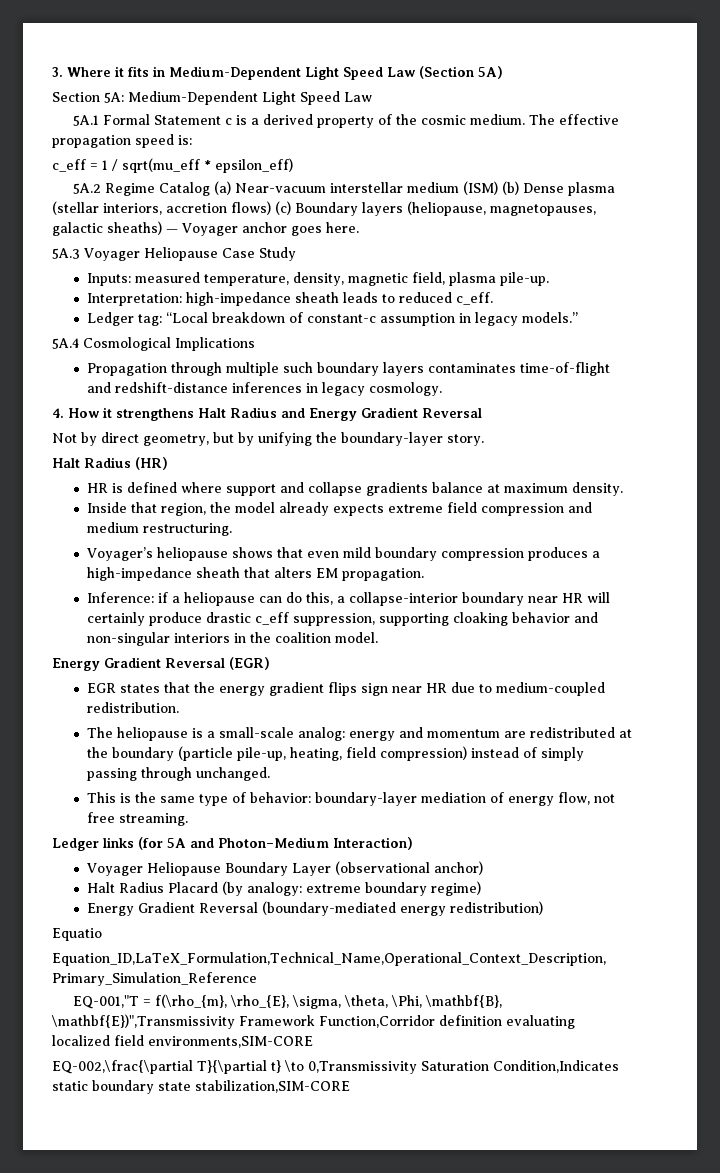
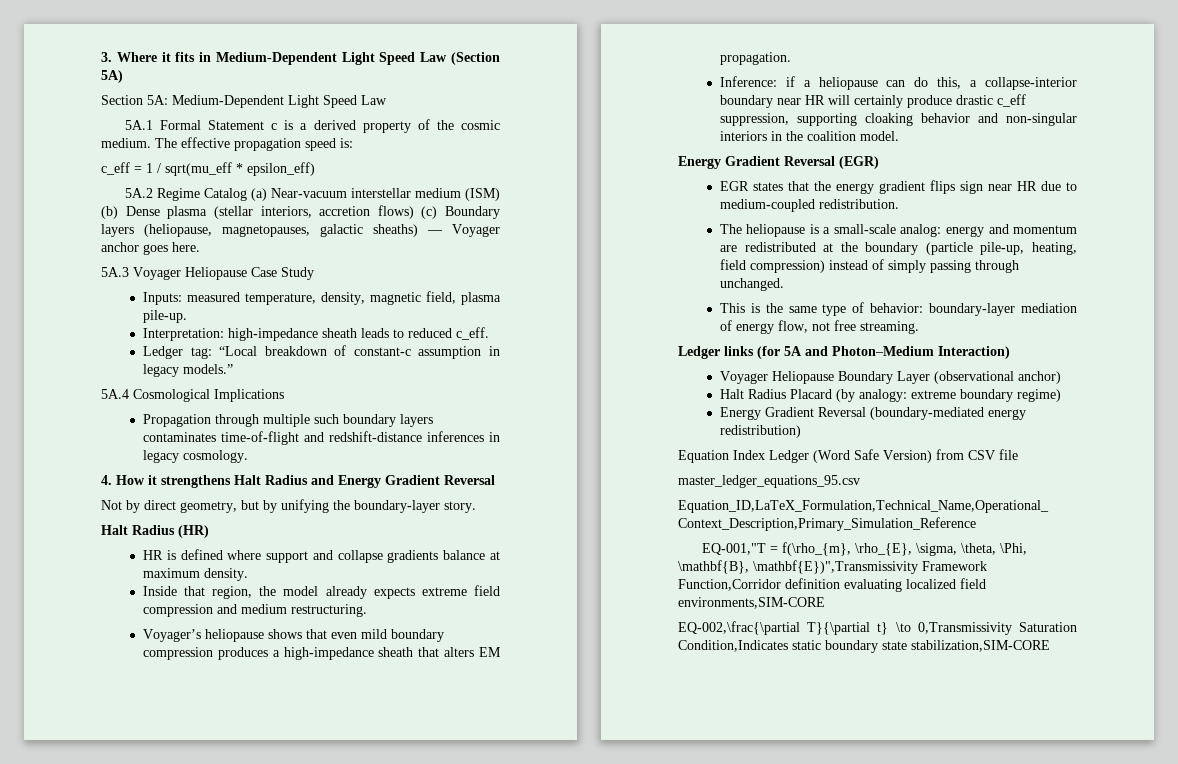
- Equatio
+ Equation Index Ledger (Word Safe Version) from CSV file
+ master_ledger_equations_95.csv

